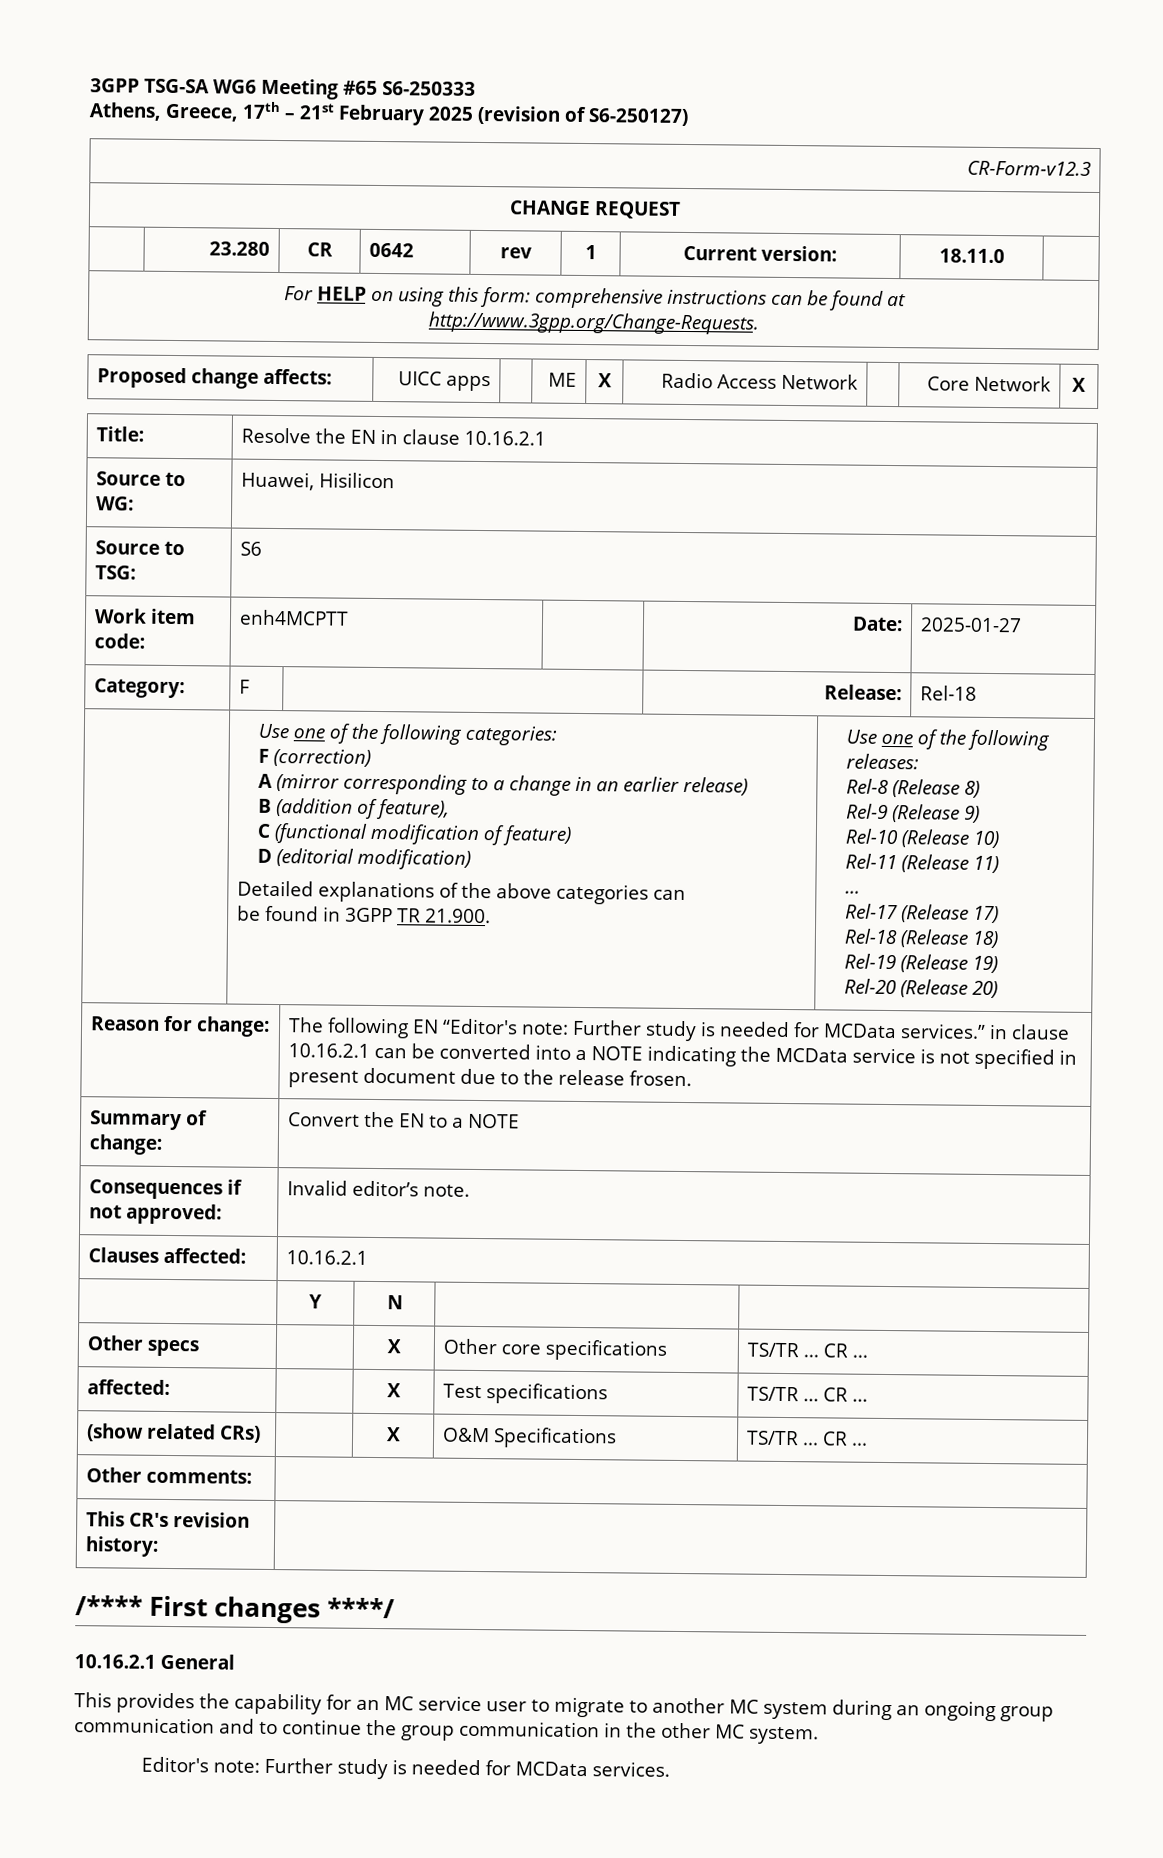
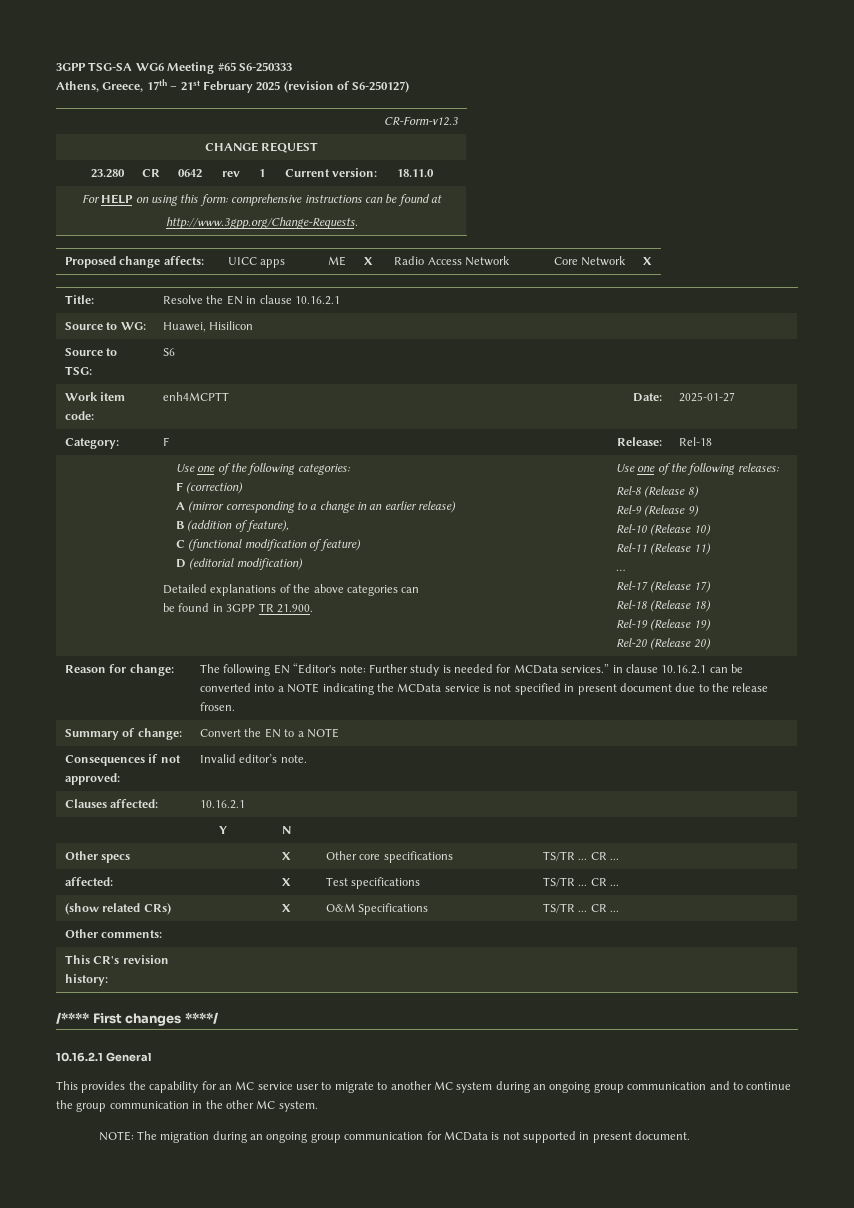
- Editor's note: Further study is needed for MCData services.
+ NOTE: The migration during an ongoing group communication for MCData is not supported in present document.

